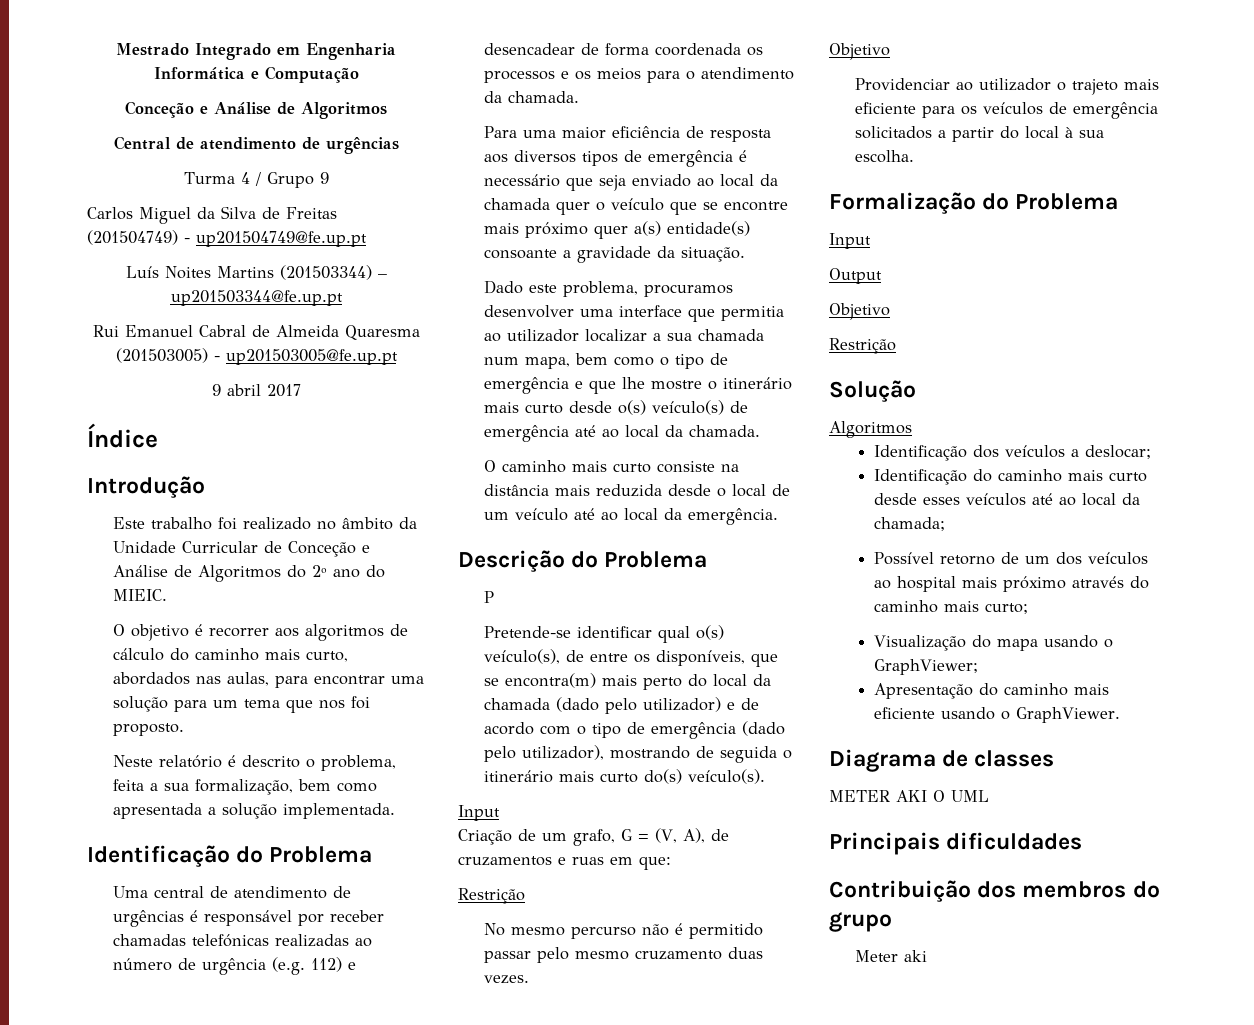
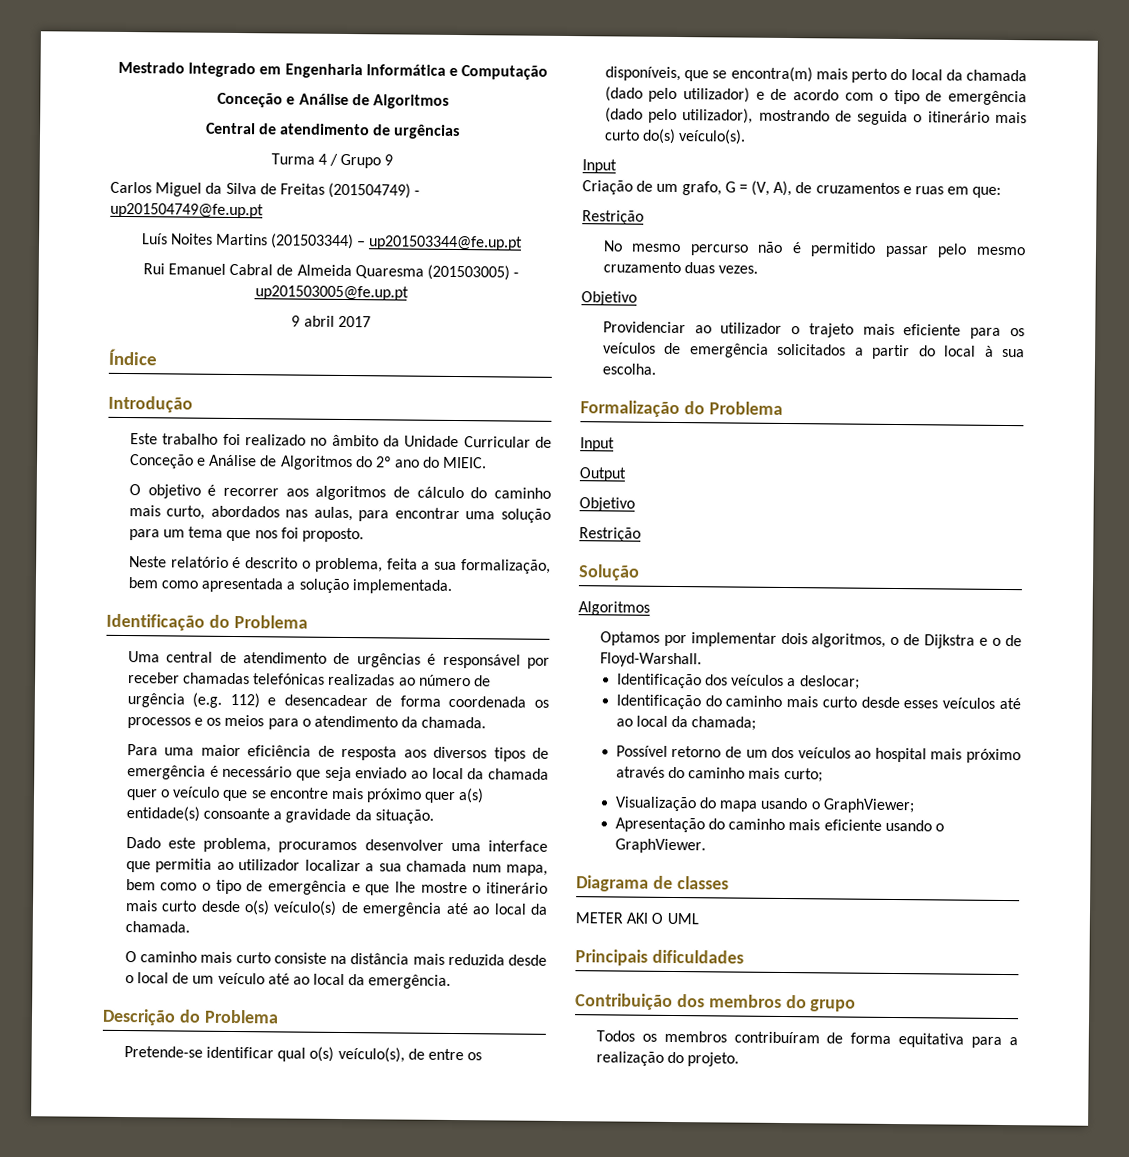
- P
+ Optamos por implementar dois algoritmos, o de Dijkstra e o de Floyd-Warshall.
- Meter aki
+ Todos os membros contribuíram de forma equitativa para a realização do projeto.

